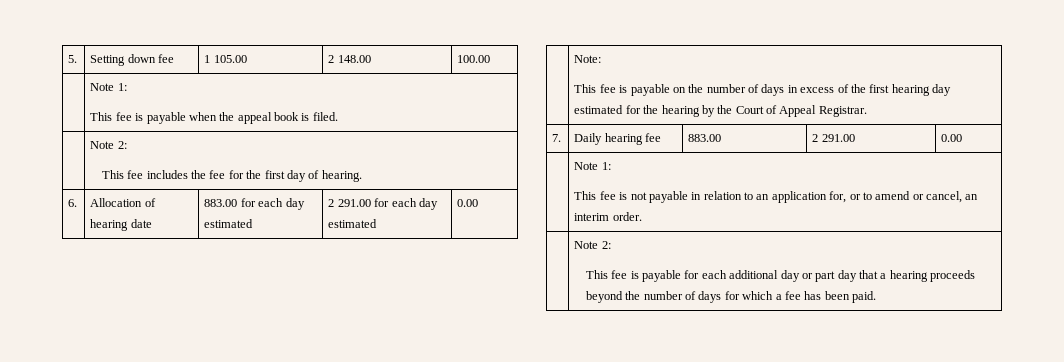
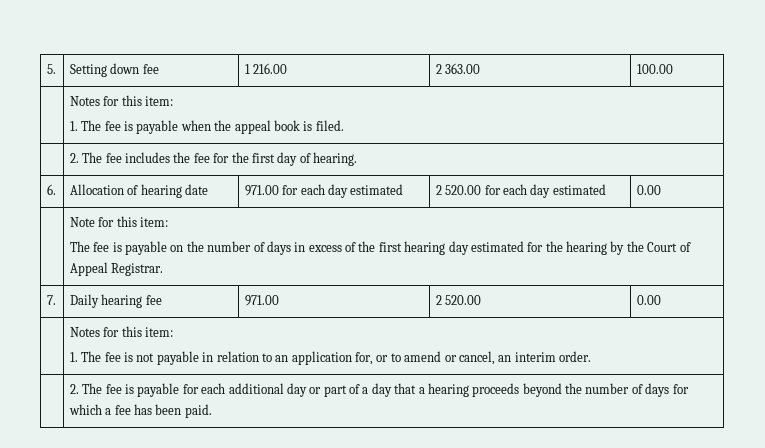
- 5. | Setting down fee | 1 105.00 | 2 148.00 | 100.00
- | Note 1:
- This fee is payable when the appeal book is filed.
- | Note 2:
- This fee includes the fee for the first day of hearing.
+ 5. | Setting down fee | 1 216.00 | 2 363.00 | 100.00
+ | Notes for this item:
+ 1. The fee is payable when the appeal book is filed.
+ | 2. The fee includes the fee for the first day of hearing.
- 6. | Allocation of hearing date | 883.00 for each day estimated | 2 291.00 for each day estimated | 0.00
+ 6. | Allocation of hearing date | 971.00 for each day estimated | 2 520.00 for each day estimated | 0.00
- | Note:
- This fee is payable on the number of days in excess of the first hearing day estimated for the hearing by the Court of Appeal Registrar.
+ | Note for this item:
+ The fee is payable on the number of days in excess of the first hearing day estimated for the hearing by the Court of Appeal Registrar.
- 7. | Daily hearing fee | 883.00 | 2 291.00 | 0.00
- | Note 1:
- This fee is not payable in relation to an application for, or to amend or cancel, an interim order.
- | Note 2:
- This fee is payable for each additional day or part day that a hearing proceeds beyond the number of days for which a fee has been paid.
+ 7. | Daily hearing fee | 971.00 | 2 520.00 | 0.00
+ | Notes for this item:
+ 1. The fee is not payable in relation to an application for, or to amend or cancel, an interim order.
+ | 2. The fee is payable for each additional day or part of a day that a hearing proceeds beyond the number of days for which a fee has been paid.

